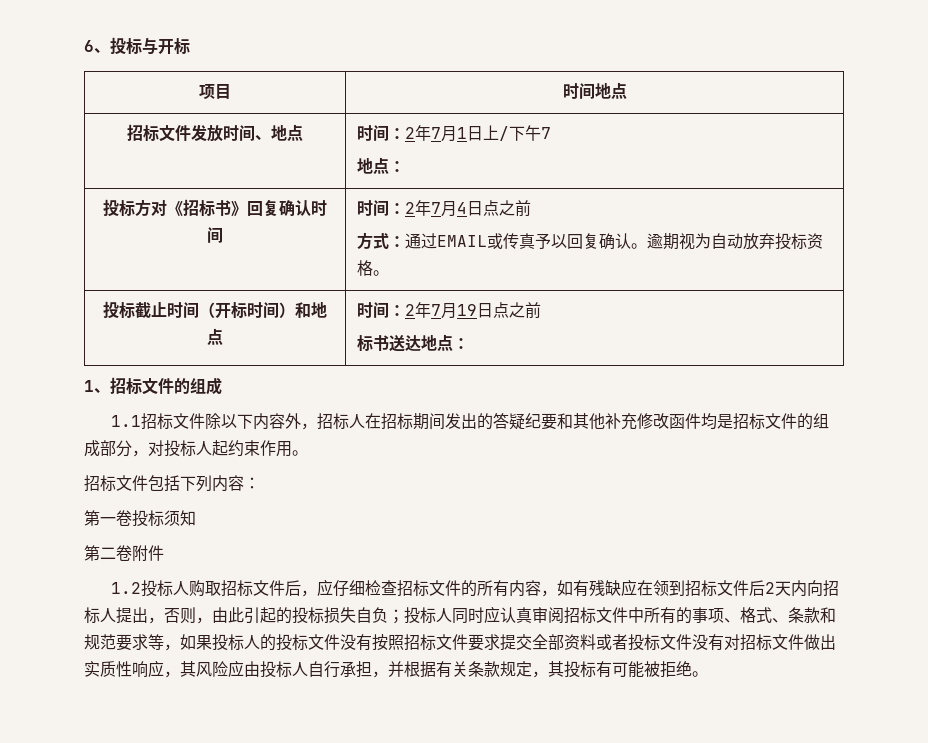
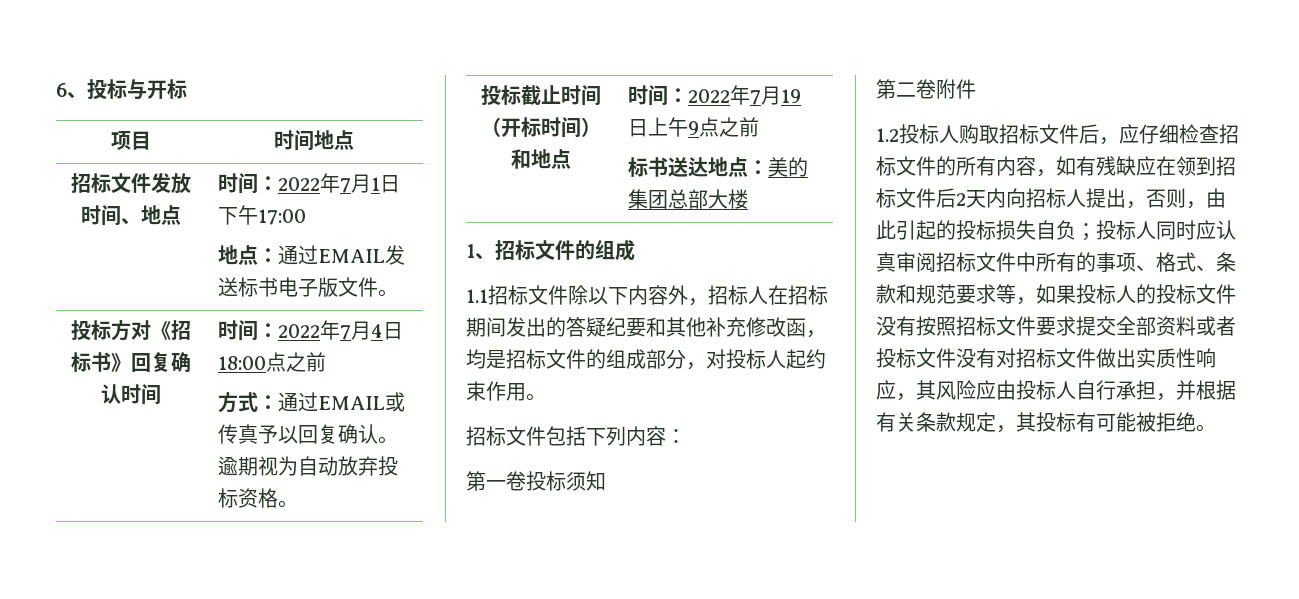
- 招标文件发放时间、地点 | 时间：2年7月1日上/下午7
- 地点：
+ 招标文件发放时间、地点 | 时间：2022年7月1日下午17:00
+ 地点：通过EMAIL发送标书电子版文件。
- 投标方对《招标书》回复确认时间 | 时间：2年7月4日点之前
+ 投标方对《招标书》回复确认时间 | 时间：2022年7月4日18:00点之前
- 投标截止时间（开标时间）和地点 | 时间：2年7月19日点之前
- 标书送达地点：
+ 投标截止时间（开标时间）和地点 | 时间：2022年7月19日上午9点之前
+ 标书送达地点：美的集团总部大楼
- 1.1招标文件除以下内容外，招标人在招标期间发出的答疑纪要和其他补充修改函件均是招标文件的组成部分，对投标人起约束作用。
+ 1.1招标文件除以下内容外，招标人在招标期间发出的答疑纪要和其他补充修改函，均是招标文件的组成部分，对投标人起约束作用。

